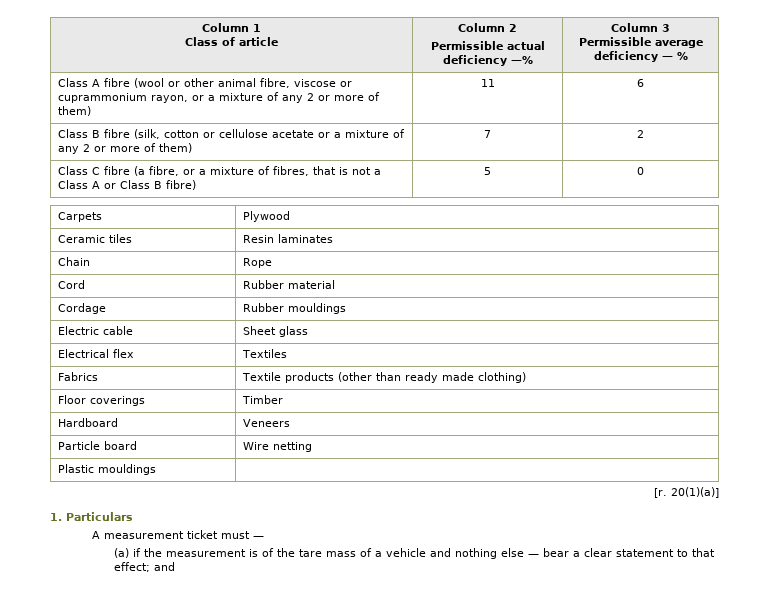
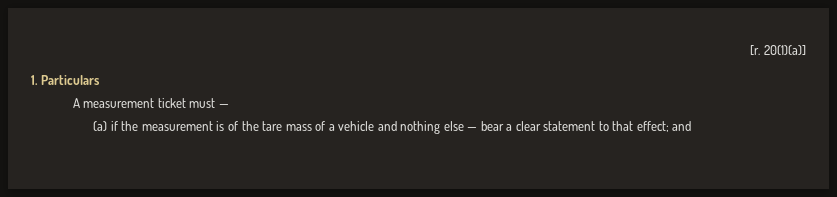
- Column 1
- Class of article | Column 2
- Permissible actual deficiency —% | Column 3
- Permissible average deficiency — %
- Class A fibre (wool or other animal fibre, viscose or cuprammonium rayon, or a mixture of any 2 or more of them) | 11 | 6
- Class B fibre (silk, cotton or cellulose acetate or a mixture of any 2 or more of them) | 7 | 2
- Class C fibre (a fibre, or a mixture of fibres, that is not a Class A or Class B fibre) | 5 | 0
- Carpets | Plywood
- Ceramic tiles | Resin laminates
- Chain | Rope
- Cord | Rubber material
- Cordage | Rubber mouldings
- Electric cable | Sheet glass
- Electrical flex | Textiles
- Fabrics | Textile products (other than ready made clothing)
- Floor coverings | Timber
- Hardboard | Veneers
- Particle board | Wire netting
- Plastic mouldings |

